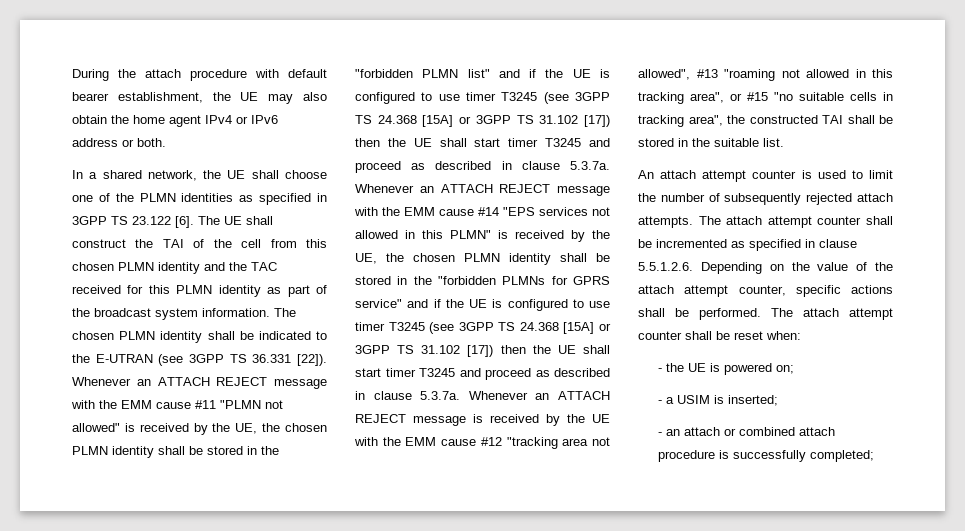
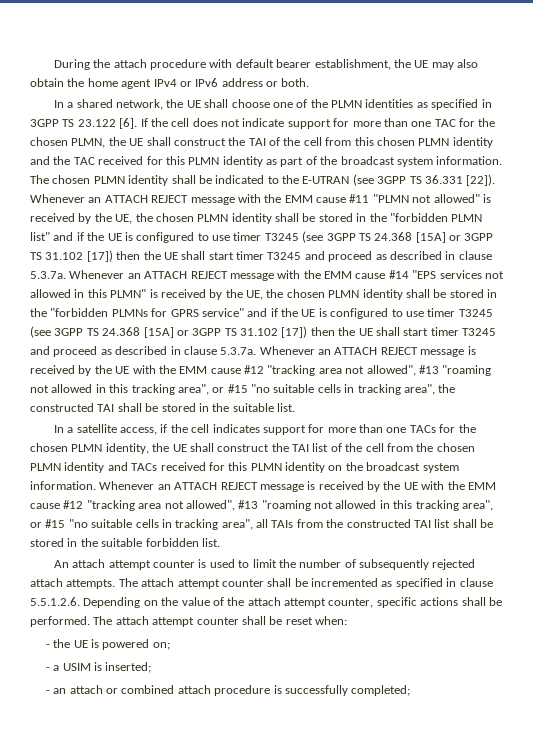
- The UE shall construct the TAI of the cell from this chosen PLMN identity and the TAC received for this PLMN identity as part of the broadcast system information.
+ If the cell does not indicate support for more than one TAC for the chosen PLMN, the UE shall construct the TAI of the cell from this chosen PLMN identity and the TAC received for this PLMN identity as part of the broadcast system information.
+ In a satellite access, if the cell indicates support for more than one TACs for the chosen PLMN identity, the UE shall construct the TAI list of the cell from the chosen PLMN identity and TACs received for this PLMN identity on the broadcast system information. Whenever an ATTACH REJECT message is received by the UE with the EMM cause #12 "tracking area not allowed", #13 "roaming not allowed in this tracking area", or #15 "no suitable cells in tracking area", all TAIs from the constructed TAI list shall be stored in the suitable forbidden list.

